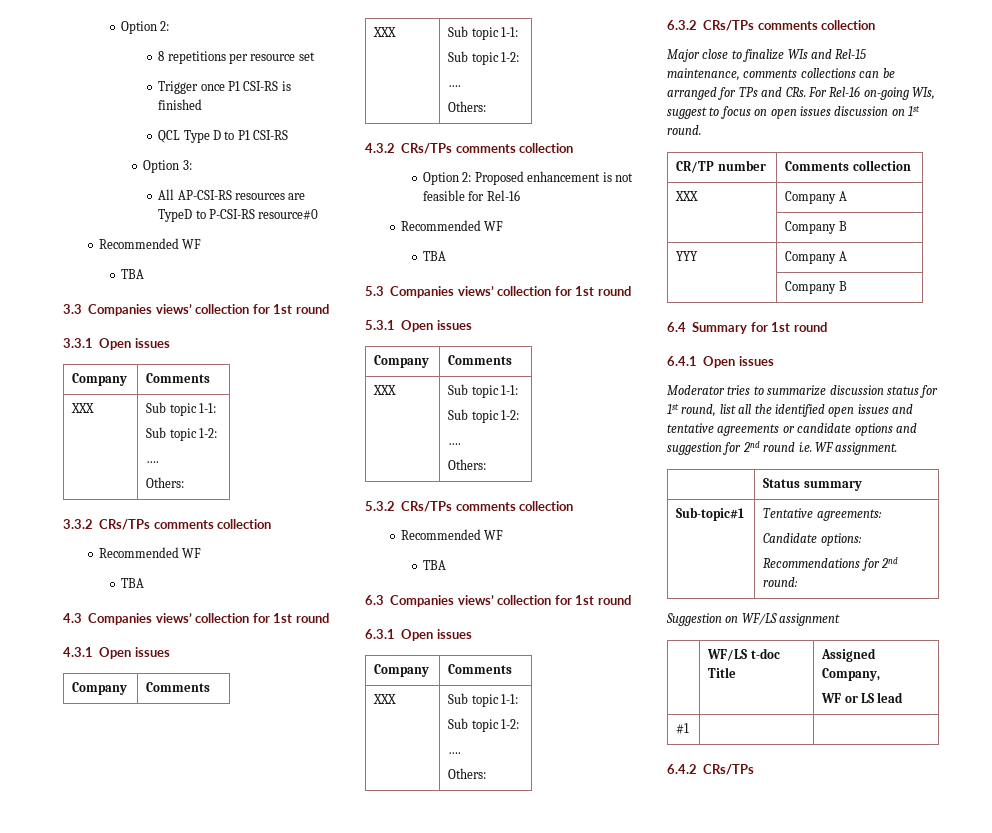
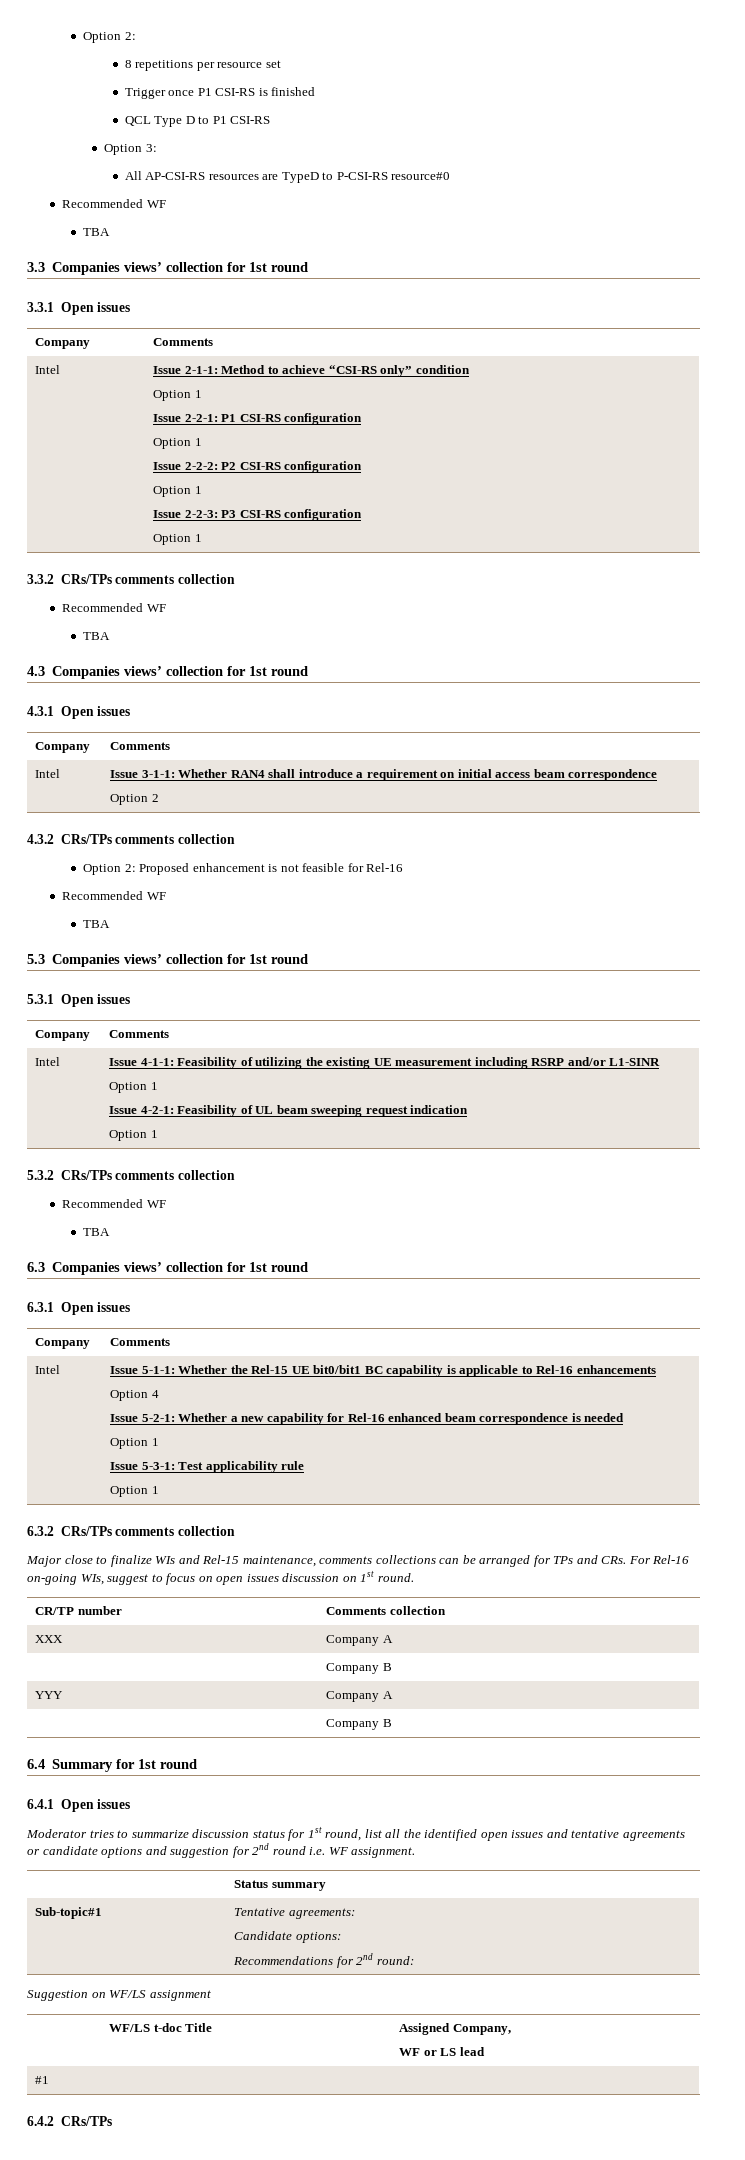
  3.3.1 Open issues
  Company | Comments
- XXX | Sub topic 1-1:
- Sub topic 1-2:
- ….
- Others:
+ Intel | Issue 2-1-1: Method to achieve “CSI-RS only” condition
+ Option 1
+ Issue 2-2-1: P1 CSI-RS configuration
+ Option 1
+ Issue 2-2-2: P2 CSI-RS configuration
+ Option 1
+ Issue 2-2-3: P3 CSI-RS configuration
+ Option 1
  4.3.1 Open issues
  Company | Comments
- XXX | Sub topic 1-1:
- Sub topic 1-2:
- ….
- Others:
+ Intel | Issue 3-1-1: Whether RAN4 shall introduce a requirement on initial access beam correspondence
+ Option 2
  5.3.1 Open issues
  Company | Comments
- XXX | Sub topic 1-1:
- Sub topic 1-2:
- ….
- Others:
+ Intel | Issue 4-1-1: Feasibility of utilizing the existing UE measurement including RSRP and/or L1-SINR
+ Option 1
+ Issue 4-2-1: Feasibility of UL beam sweeping request indication
+ Option 1
  6.3.1 Open issues
  Company | Comments
- XXX | Sub topic 1-1:
- Sub topic 1-2:
- ….
- Others:
+ Intel | Issue 5-1-1: Whether the Rel-15 UE bit0/bit1 BC capability is applicable to Rel-16 enhancements
+ Option 4
+ Issue 5-2-1: Whether a new capability for Rel-16 enhanced beam correspondence is needed
+ Option 1
+ Issue 5-3-1: Test applicability rule
+ Option 1

